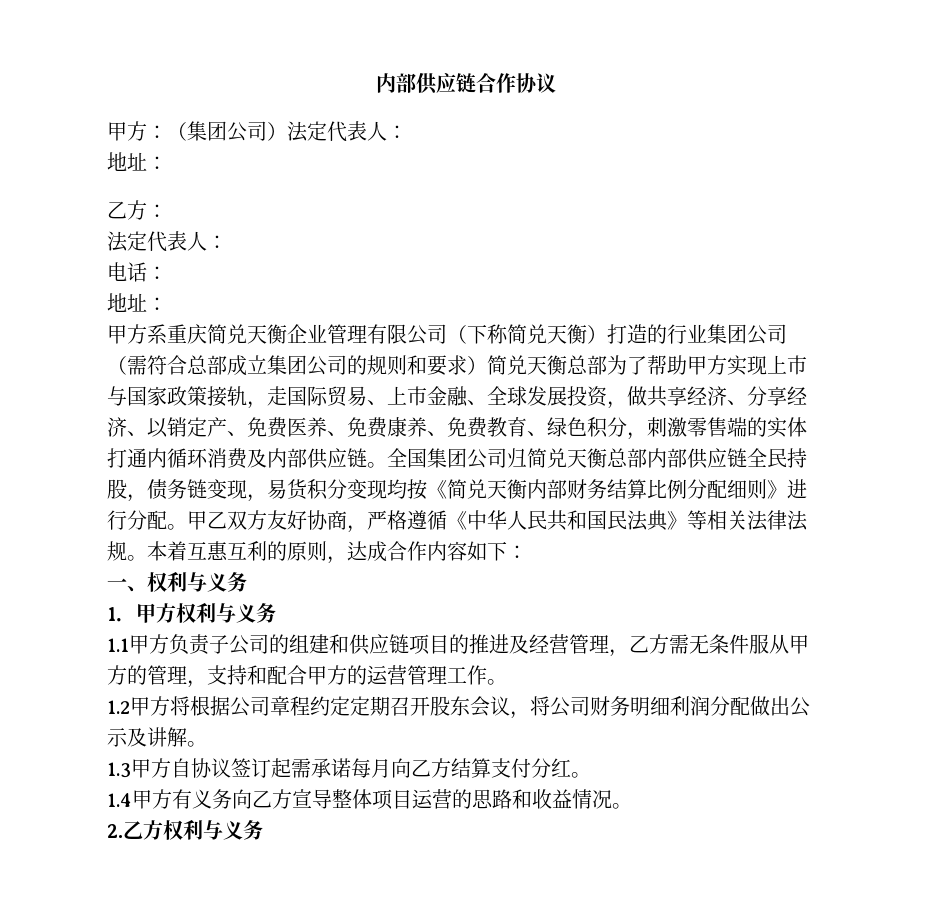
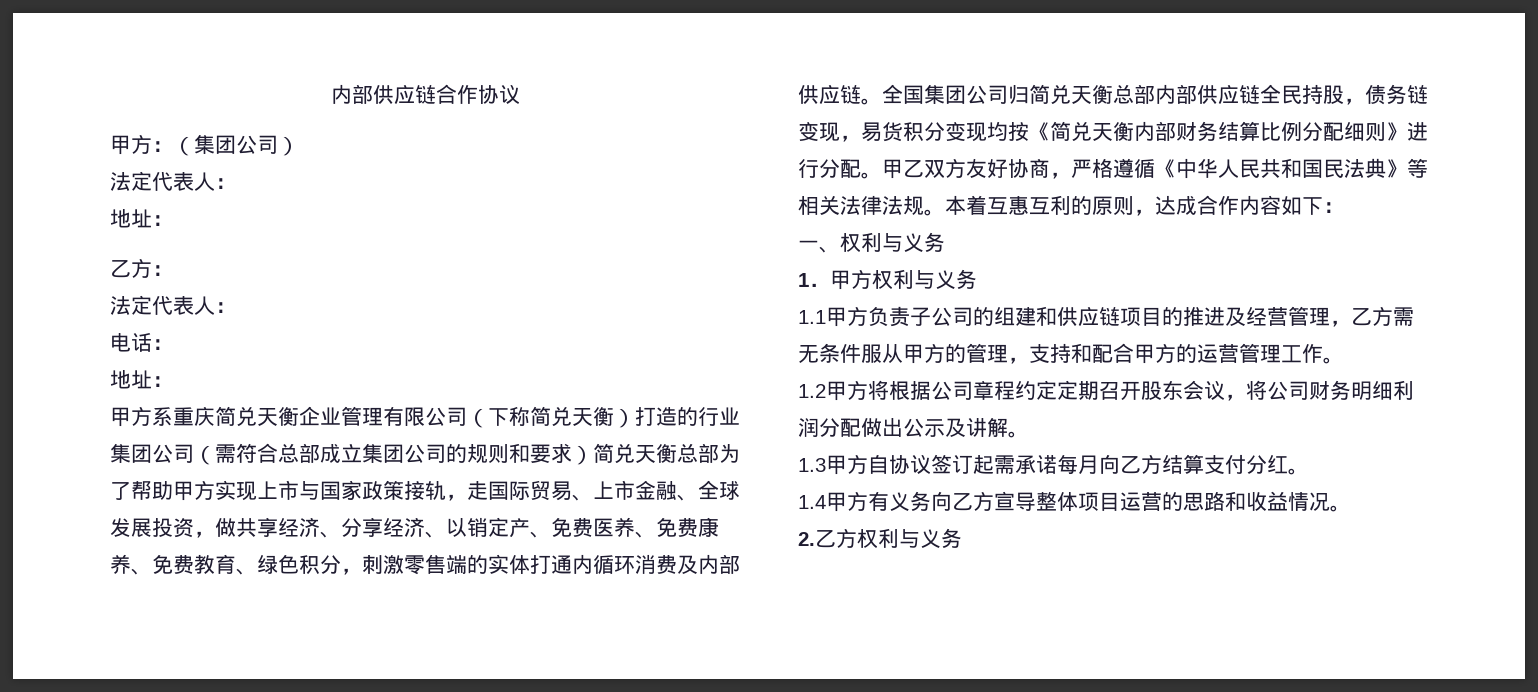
- 甲方：（集团公司）法定代表人：
+ 甲方：（集团公司）
+ 法定代表人：

